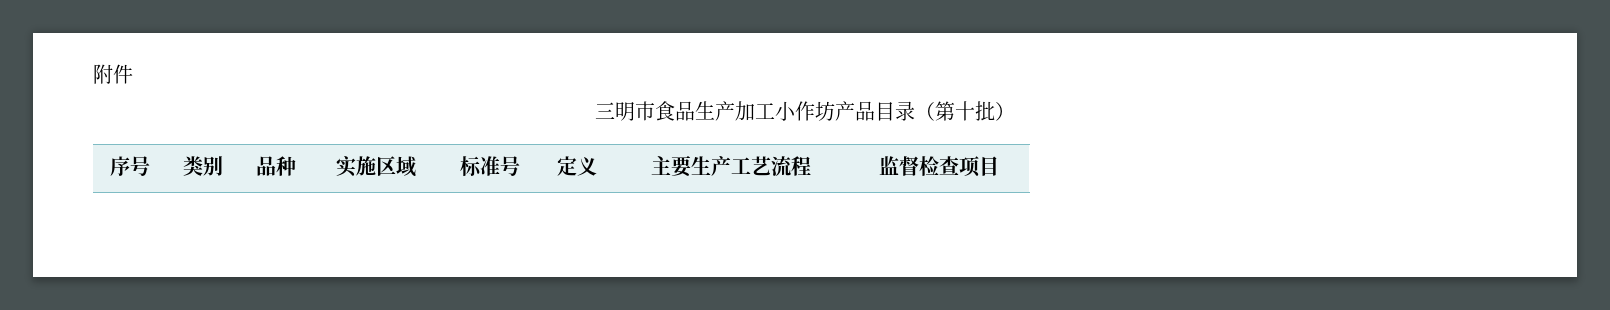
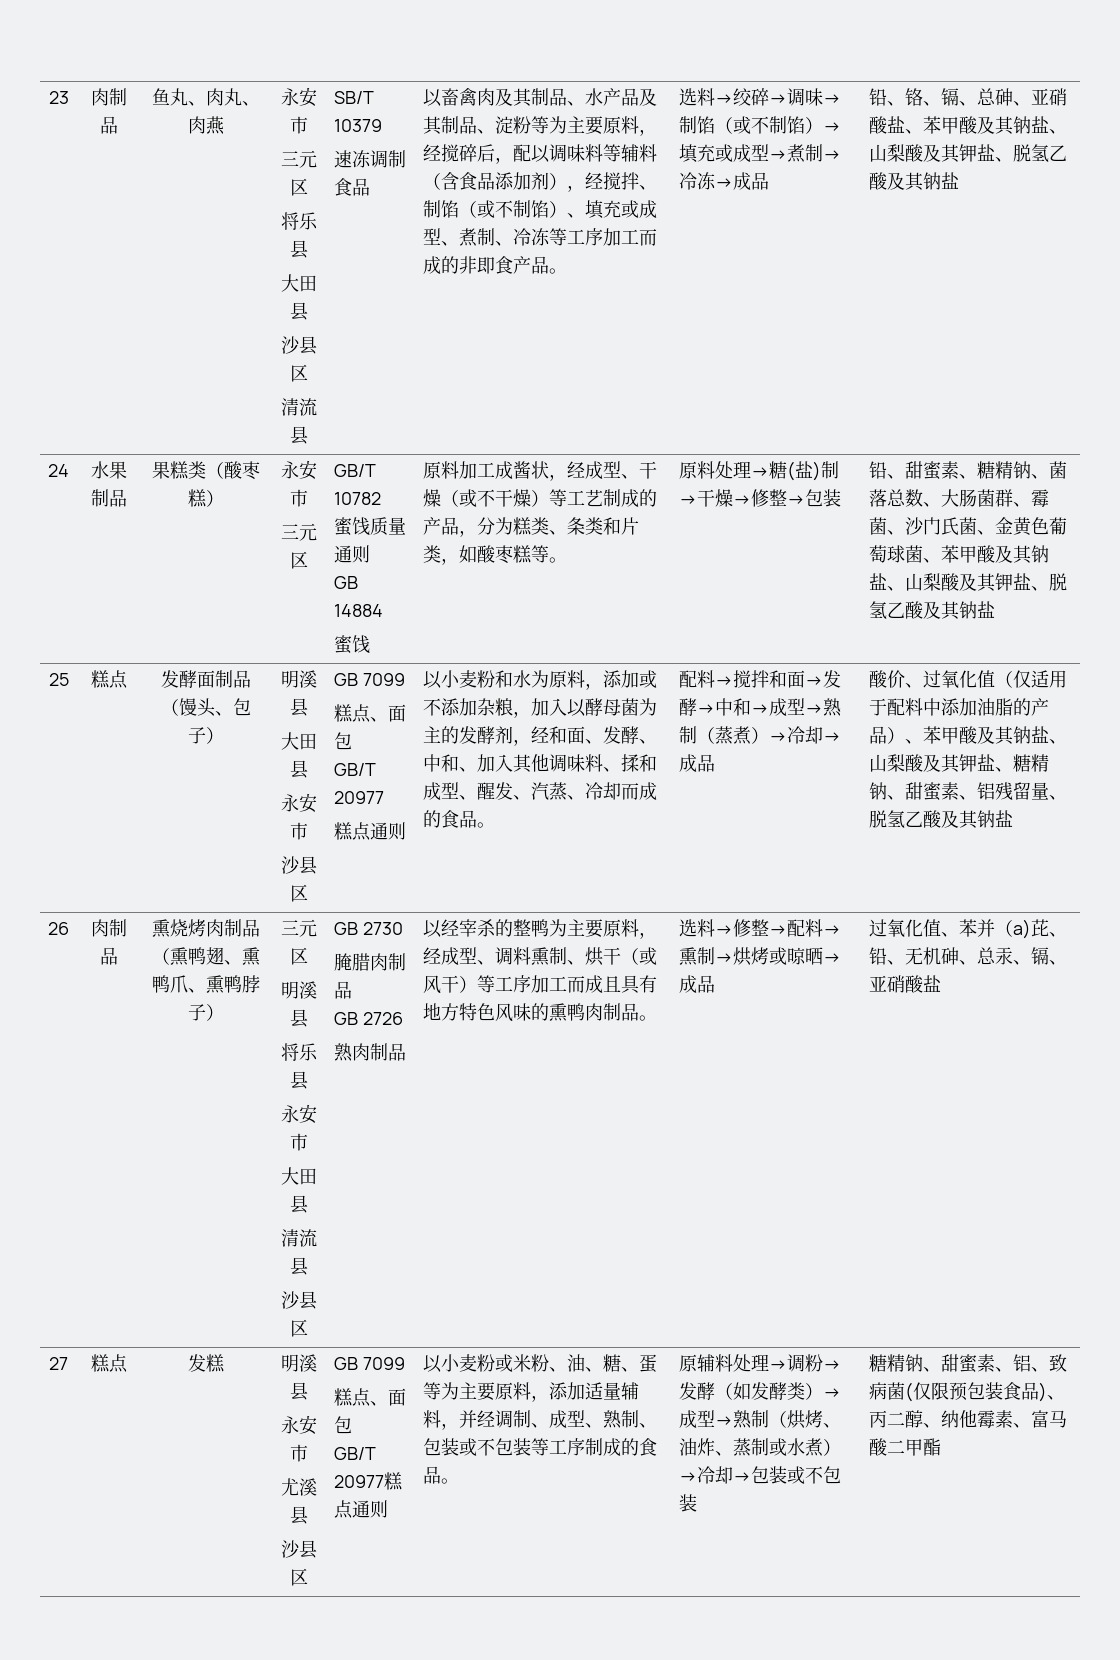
- 附件
- 三明市食品生产加工小作坊产品目录（第十批）
- 序号 | 类别 | 品种 | 实施区域 | 标准号 | 定义 | 主要生产工艺流程 | 监督检查项目
+ 23 | 肉制品 | 鱼丸、肉丸、肉燕 | 永安市
+ 三元区
+ 将乐县
+ 大田县
+ 沙县区
+ 清流县 | SB/T 10379
+ 速冻调制食品 | 以畜禽肉及其制品、水产品及其制品、淀粉等为主要原料，经搅碎后，配以调味料等辅料（含食品添加剂），经搅拌、制馅（或不制馅）、填充或成型、煮制、冷冻等工序加工而成的非即食产品。 | 选料→绞碎→调味→制馅（或不制馅）→填充或成型→煮制→冷冻→成品 | 铅、铬、镉、总砷、亚硝酸盐、苯甲酸及其钠盐、山梨酸及其钾盐、脱氢乙酸及其钠盐
+ 24 | 水果制品 | 果糕类（酸枣糕） | 永安市
+ 三元区 | GB/T 10782
+ 蜜饯质量通则
+ GB 14884
+ 蜜饯 | 原料加工成酱状，经成型、干燥（或不干燥）等工艺制成的产品，分为糕类、条类和片类，如酸枣糕等。 | 原料处理→糖(盐)制→干燥→修整→包装 | 铅、甜蜜素、糖精钠、菌落总数、大肠菌群、霉菌、沙门氏菌、金黄色葡萄球菌、苯甲酸及其钠盐、山梨酸及其钾盐、脱氢乙酸及其钠盐
+ 25 | 糕点 | 发酵面制品（馒头、包子） | 明溪县
+ 大田县
+ 永安市
+ 沙县区 | GB 7099
+ 糕点、面包
+ GB/T 20977
+ 糕点通则 | 以小麦粉和水为原料，添加或不添加杂粮，加入以酵母菌为主的发酵剂，经和面、发酵、中和、加入其他调味料、揉和成型、醒发、汽蒸、冷却而成的食品。 | 配料→搅拌和面→发酵→中和→成型→熟制（蒸煮）→冷却→成品 | 酸价、过氧化值（仅适用于配料中添加油脂的产品）、苯甲酸及其钠盐、山梨酸及其钾盐、糖精钠、甜蜜素、铝残留量、脱氢乙酸及其钠盐
+ 26 | 肉制品 | 熏烧烤肉制品（熏鸭翅、熏鸭爪、熏鸭脖子） | 三元区
+ 明溪县
+ 将乐县
+ 永安市
+ 大田县
+ 清流县
+ 沙县区 | GB 2730
+ 腌腊肉制品
+ GB 2726
+ 熟肉制品 | 以经宰杀的整鸭为主要原料，经成型、调料熏制、烘干（或风干）等工序加工而成且具有地方特色风味的熏鸭肉制品。 | 选料→修整→配料→熏制→烘烤或晾晒→成品 | 过氧化值、苯并（a)芘、铅、无机砷、总汞、镉、亚硝酸盐
+ 27 | 糕点 | 发糕 | 明溪县
+ 永安市
+ 尤溪县
+ 沙县区 | GB 7099
+ 糕点、面包
+ GB/T 20977糕点通则 | 以小麦粉或米粉、油、糖、蛋等为主要原料，添加适量辅料，并经调制、成型、熟制、包装或不包装等工序制成的食品。 | 原辅料处理→调粉→发酵（如发酵类）→成型→熟制（烘烤、油炸、蒸制或水煮）→冷却→包装或不包装 | 糖精钠、甜蜜素、铝、致病菌(仅限预包装食品)、丙二醇、纳他霉素、富马酸二甲酯

